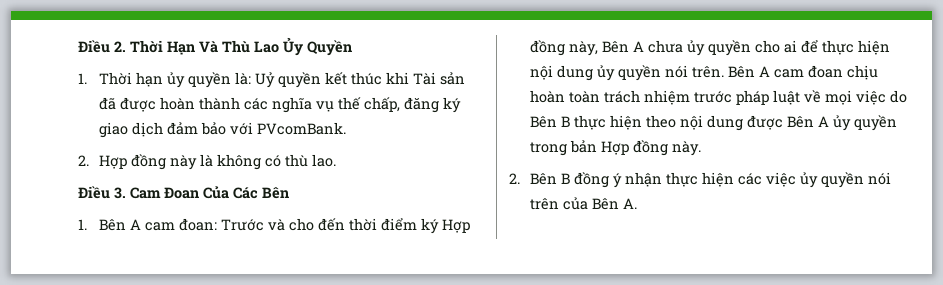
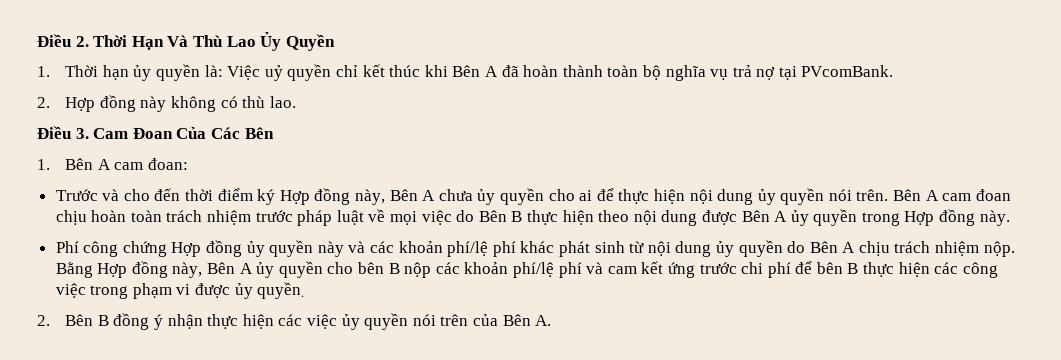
- 1. Thời hạn ủy quyền là: Uỷ quyền kết thúc khi Tài sản đã được hoàn thành các nghĩa vụ thế chấp, đăng ký giao dịch đảm bảo với PVcomBank.
+ 1. Thời hạn ủy quyền là: Việc uỷ quyền chỉ kết thúc khi Bên A đã hoàn thành toàn bộ nghĩa vụ trả nợ tại PVcomBank.
- 2. Hợp đồng này là không có thù lao.
+ 2. Hợp đồng này không có thù lao.
- 1. Bên A cam đoan: Trước và cho đến thời điểm ký Hợp đồng này, Bên A chưa ủy quyền cho ai để thực hiện nội dung ủy quyền nói trên.
+ 1. Bên A cam đoan:
+ Trước và cho đến thời điểm ký Hợp đồng này, Bên A chưa ủy quyền cho ai để thực hiện nội dung ủy quyền nói trên.
- Bên A cam đoan chịu hoàn toàn trách nhiệm trước pháp luật về mọi việc do Bên B thực hiện theo nội dung được Bên A ủy quyền trong bản Hợp đồng này.
+ Bên A cam đoan chịu hoàn toàn trách nhiệm trước pháp luật về mọi việc do Bên B thực hiện theo nội dung được Bên A ủy quyền trong Hợp đồng này.
+ Phí công chứng Hợp đồng ủy quyền này và các khoản phí/lệ phí khác phát sinh từ nội dung ủy quyền do Bên A chịu trách nhiệm nộp. Bằng Hợp đồng này, Bên A ủy quyền cho bên B nộp các khoản phí/lệ phí và cam kết ứng trước chi phí để bên B thực hiện các công việc trong phạm vi được ủy quyền.

